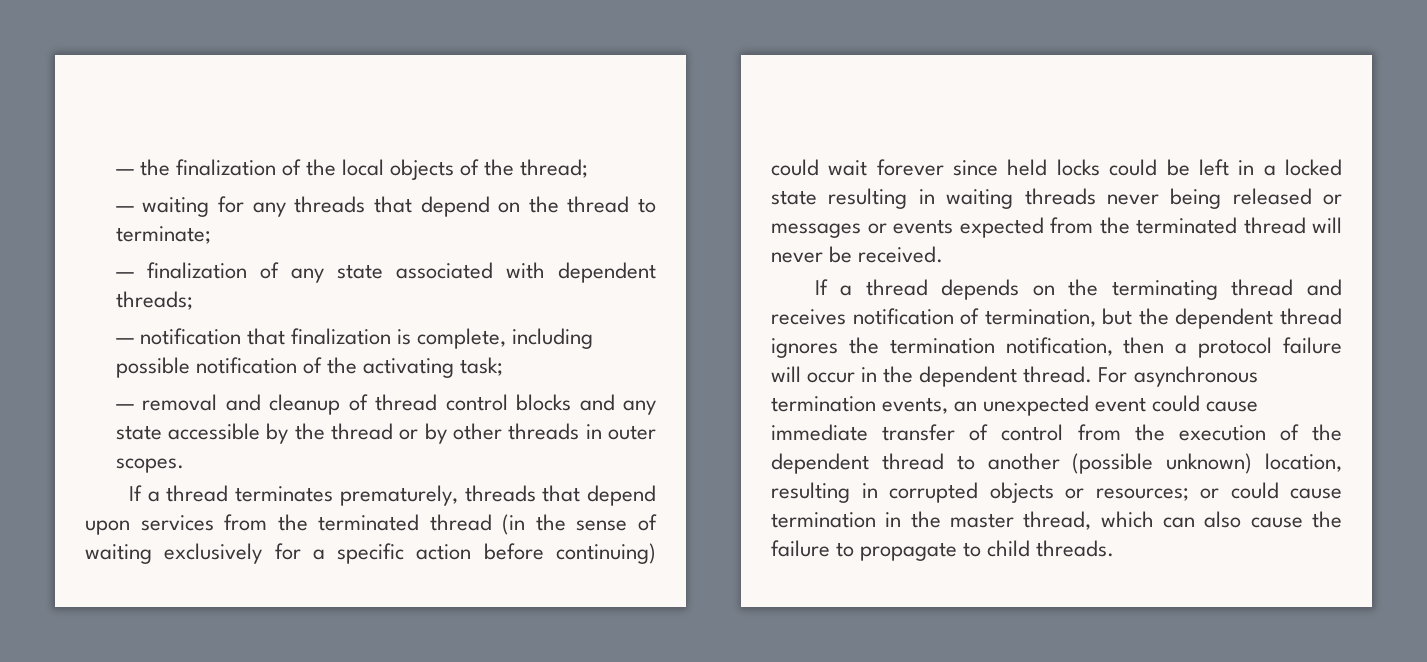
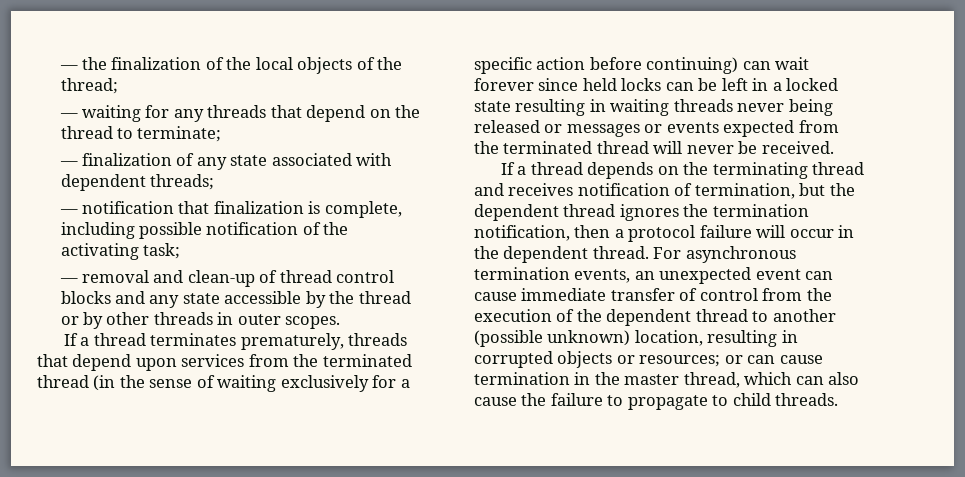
- — removal and cleanup of thread control blocks and any state accessible by the thread or by other threads in outer scopes.
+ — removal and clean-up of thread control blocks and any state accessible by the thread or by other threads in outer scopes.
- If a thread terminates prematurely, threads that depend upon services from the terminated thread (in the sense of waiting exclusively for a specific action before continuing) could wait forever since held locks could be left in a locked state resulting in waiting threads never being released or messages or events expected from the terminated thread will never be received.
+ If a thread terminates prematurely, threads that depend upon services from the terminated thread (in the sense of waiting exclusively for a specific action before continuing) can wait forever since held locks can be left in a locked state resulting in waiting threads never being released or messages or events expected from the terminated thread will never be received.
- For asynchronous termination events, an unexpected event could cause immediate transfer of control from the execution of the dependent thread to another (possible unknown) location, resulting in corrupted objects or resources; or could cause termination in the master thread, which can also cause the failure to propagate to child threads.
+ For asynchronous termination events, an unexpected event can cause immediate transfer of control from the execution of the dependent thread to another (possible unknown) location, resulting in corrupted objects or resources; or can cause termination in the master thread, which can also cause the failure to propagate to child threads.

